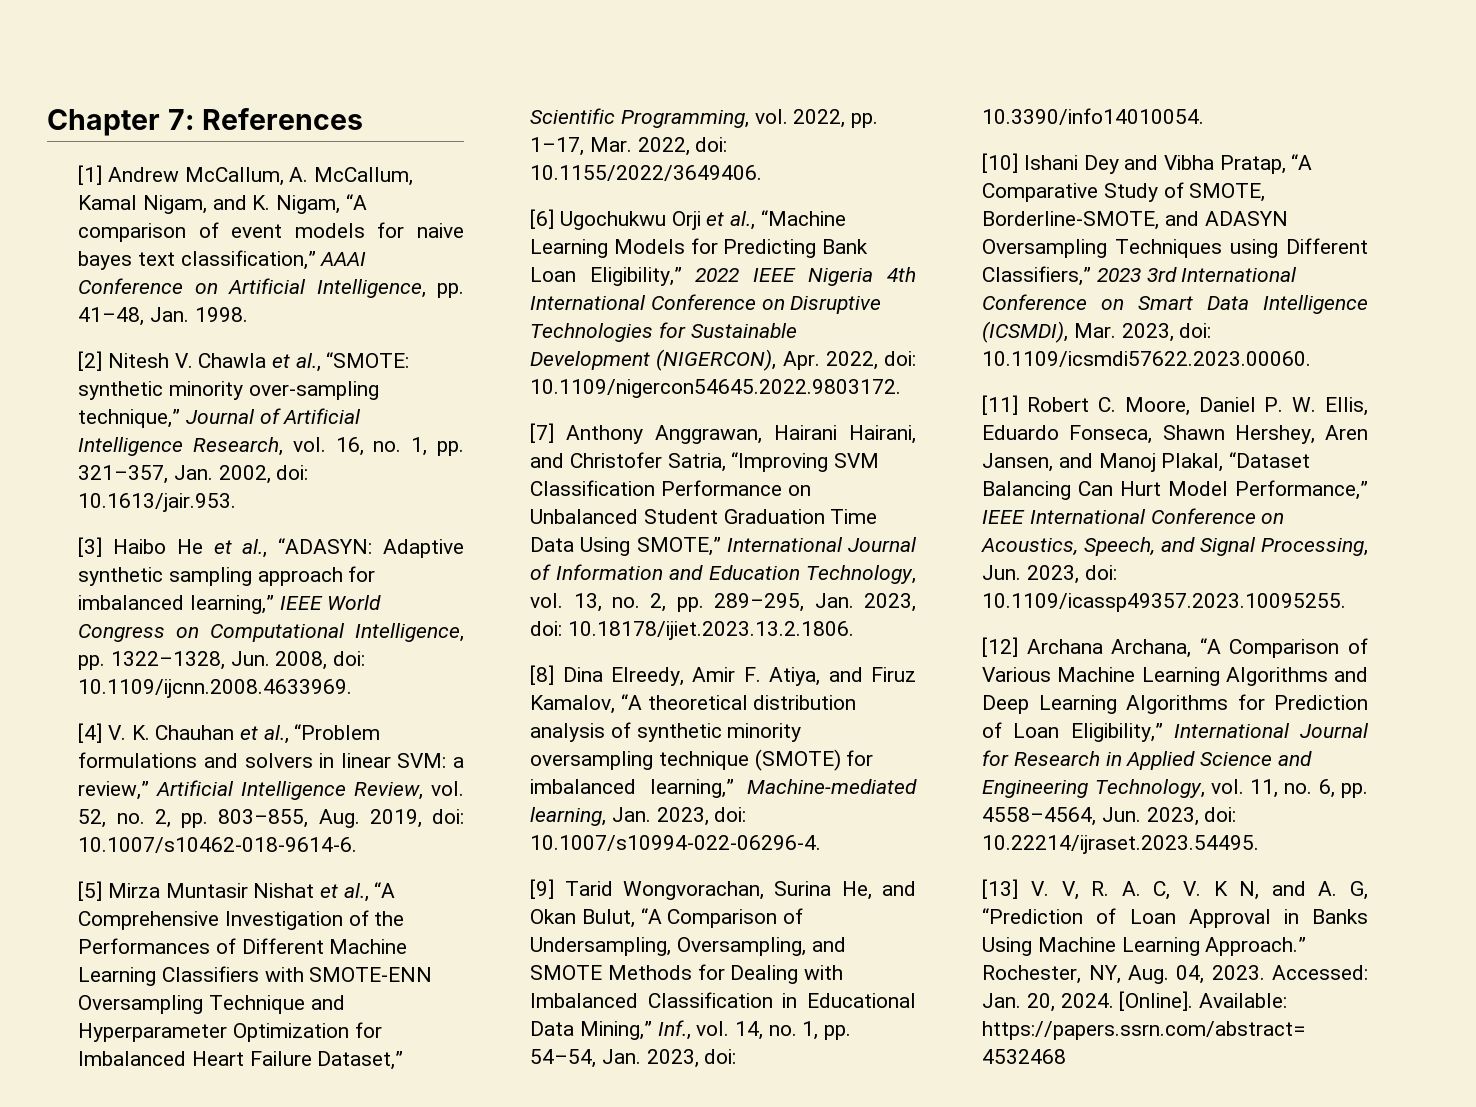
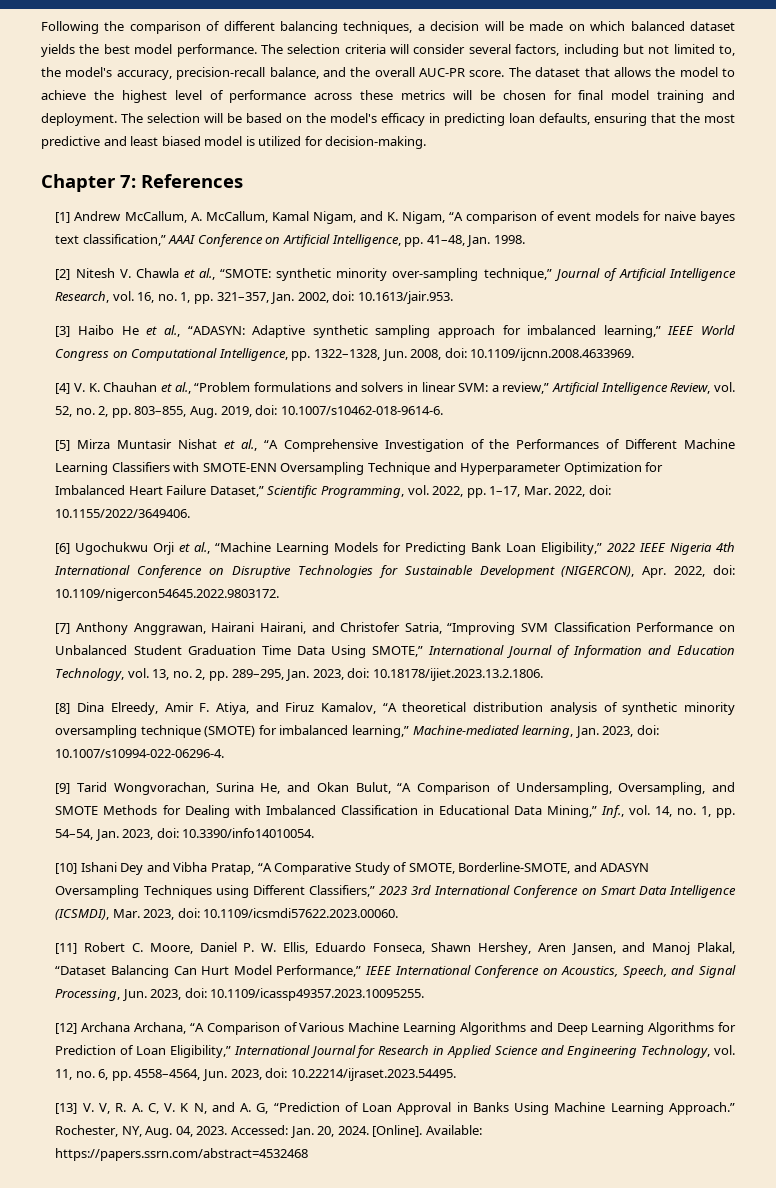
+ Following the comparison of different balancing techniques, a decision will be made on which balanced dataset yields the best model performance. The selection criteria will consider several factors, including but not limited to, the model's accuracy, precision-recall balance, and the overall AUC-PR score. The dataset that allows the model to achieve the highest level of performance across these metrics will be chosen for final model training and deployment. The selection will be based on the model's efficacy in predicting loan defaults, ensuring that the most predictive and least biased model is utilized for decision-making.

